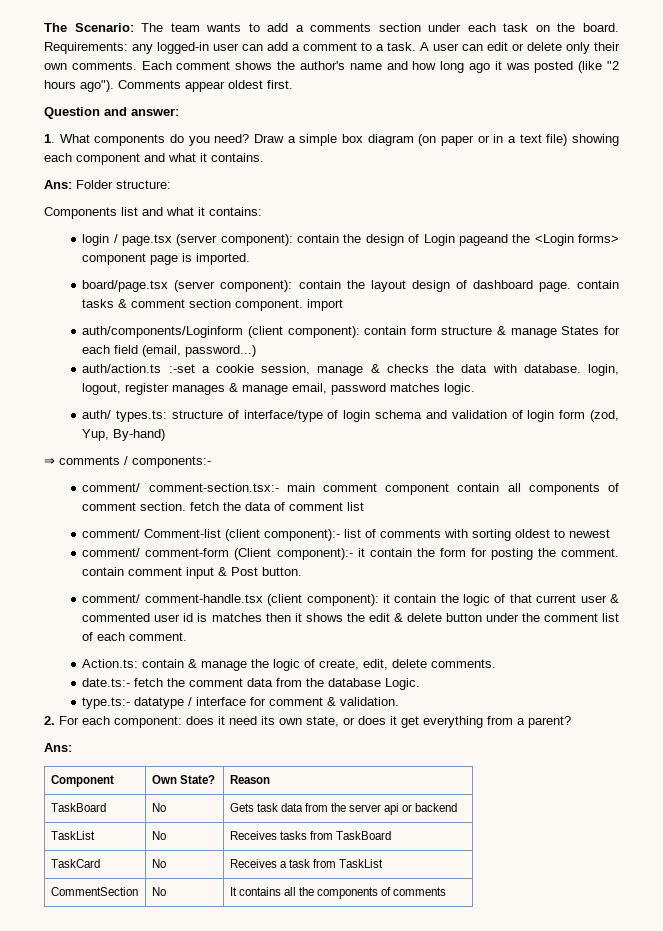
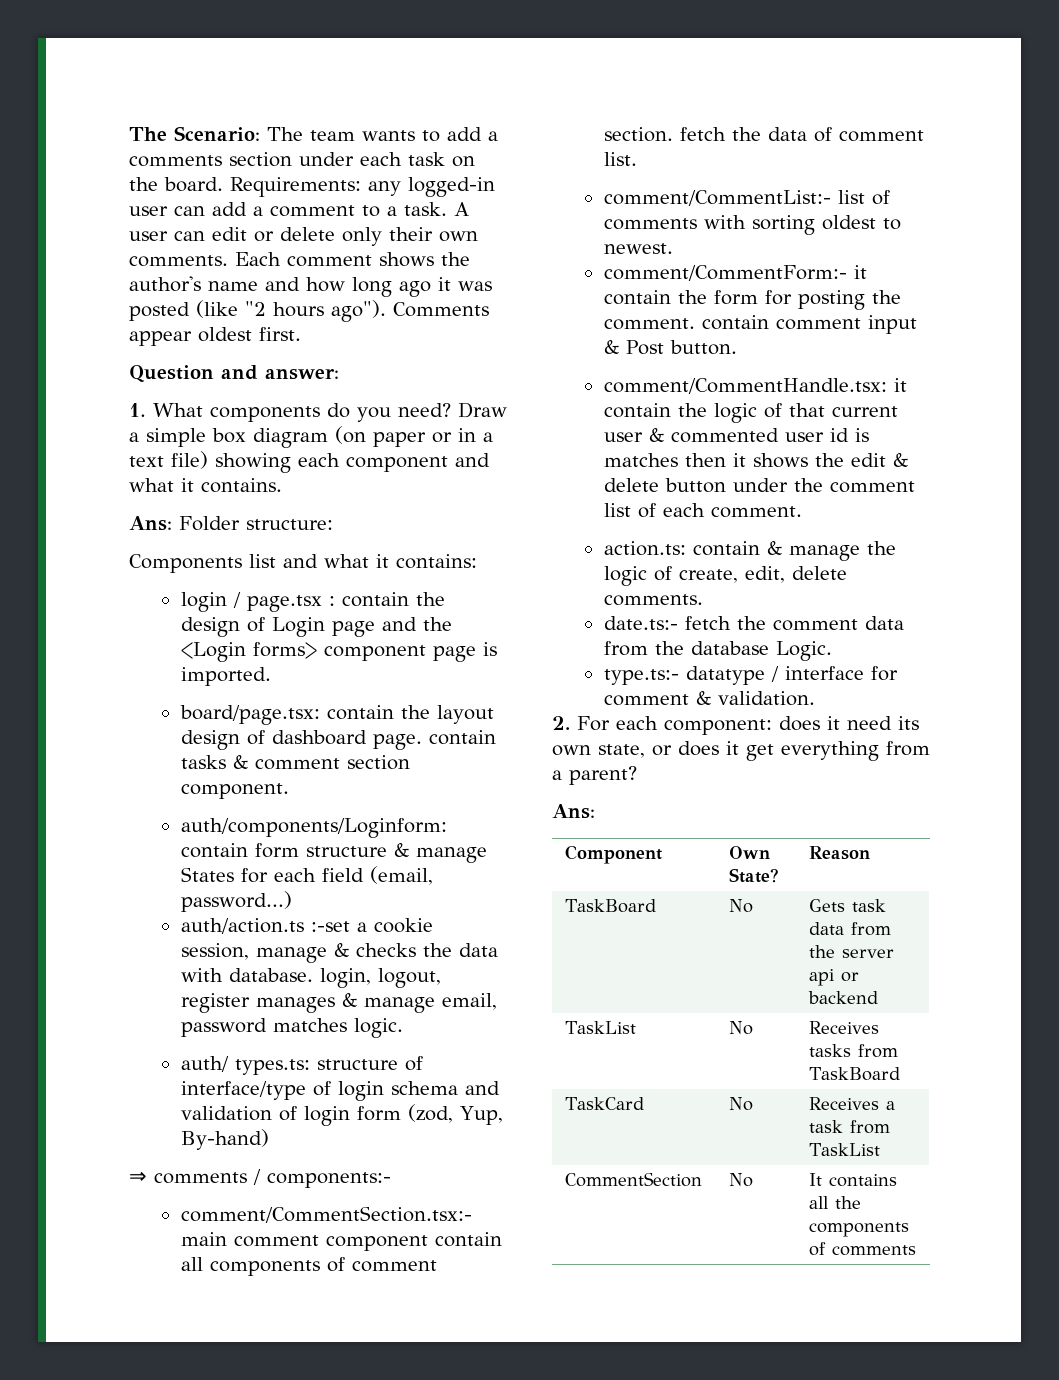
- login / page.tsx (server component): contain the design of Login pageand the <Login forms> component page is imported.
+ login / page.tsx : contain the design of Login page and the <Login forms> component page is imported.
- board/page.tsx (server component): contain the layout design of dashboard page. contain tasks & comment section component. import
- auth/components/Loginform (client component): contain form structure & manage States for each field (email, password...)
+ board/page.tsx: contain the layout design of dashboard page. contain tasks & comment section component.
+ auth/components/Loginform: contain form structure & manage States for each field (email, password...)
- comment/ comment-section.tsx:- main comment component contain all components of comment section. fetch the data of comment list
- comment/ Comment-list (client component):- list of comments with sorting oldest to newest
- comment/ comment-form (Client component):- it contain the form for posting the comment. contain comment input & Post button.
+ comment/CommentSection.tsx:- main comment component contain all components of comment section. fetch the data of comment list.
+ comment/CommentList:- list of comments with sorting oldest to newest.
+ comment/CommentForm:- it contain the form for posting the comment. contain comment input & Post button.
- comment/ comment-handle.tsx (client component): it contain the logic of that current user & commented user id is matches then it shows the edit & delete button under the comment list of each comment.
+ comment/CommentHandle.tsx: it contain the logic of that current user & commented user id is matches then it shows the edit & delete button under the comment list of each comment.
- Action.ts: contain & manage the logic of create, edit, delete comments.
+ action.ts: contain & manage the logic of create, edit, delete comments.

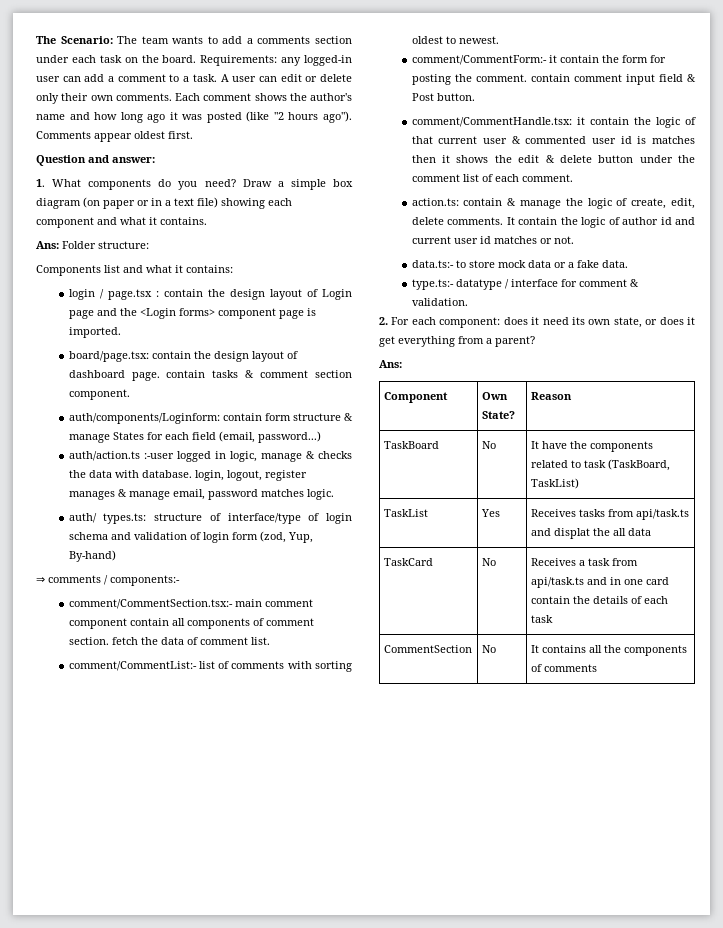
- login / page.tsx : contain the design of Login page and the <Login forms> component page is imported.
+ login / page.tsx : contain the design layout of Login page and the <Login forms> component page is imported.
- board/page.tsx: contain the layout design of dashboard page. contain tasks & comment section component.
+ board/page.tsx: contain the design layout of dashboard page. contain tasks & comment section component.
- auth/action.ts :-set a cookie session, manage & checks the data with database. login, logout, register manages & manage email, password matches logic.
+ auth/action.ts :-user logged in logic, manage & checks the data with database. login, logout, register manages & manage email, password matches logic.
- comment/CommentForm:- it contain the form for posting the comment. contain comment input & Post button.
+ comment/CommentForm:- it contain the form for posting the comment. contain comment input field & Post button.
- action.ts: contain & manage the logic of create, edit, delete comments.
- date.ts:- fetch the comment data from the database Logic.
+ action.ts: contain & manage the logic of create, edit, delete comments. It contain the logic of author id and current user id matches or not.
+ data.ts:- to store mock data or a fake data.
- TaskBoard | No | Gets task data from the server api or backend
+ TaskBoard | No | It have the components related to task (TaskBoard, TaskList)
- TaskList | No | Receives tasks from TaskBoard
+ TaskList | Yes | Receives tasks from api/task.ts and displat the all data
- TaskCard | No | Receives a task from TaskList
+ TaskCard | No | Receives a task from api/task.ts and in one card contain the details of each task

